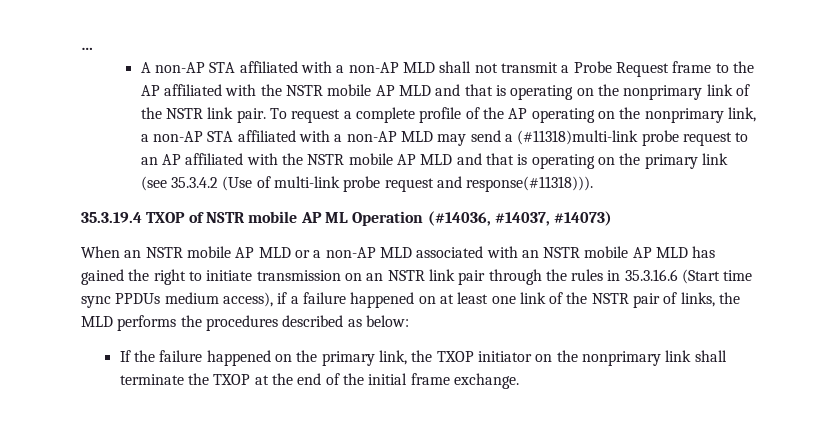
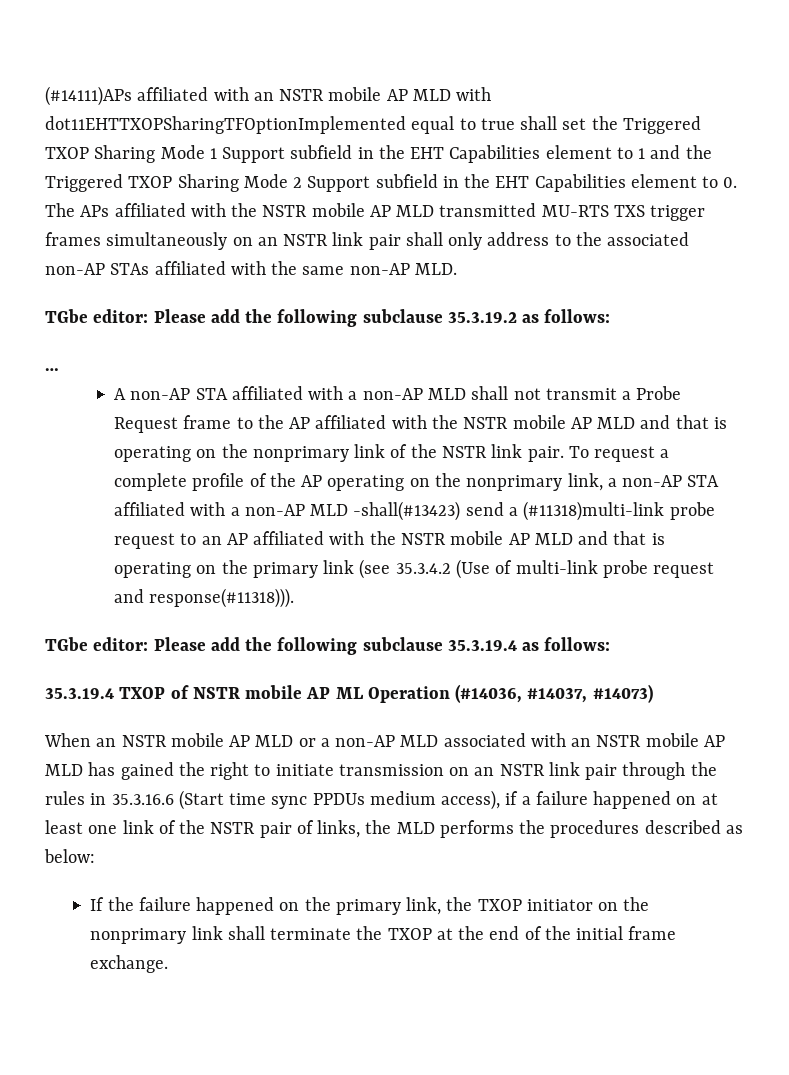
+ (#14111)APs affiliated with an NSTR mobile AP MLD with dot11EHTTXOPSharingTFOptionImplemented equal to true shall set the Triggered TXOP Sharing Mode 1 Support subfield in the EHT Capabilities element to 1 and the Triggered TXOP Sharing Mode 2 Support subfield in the EHT Capabilities element to 0. The APs affiliated with the NSTR mobile AP MLD transmitted MU-RTS TXS trigger frames simultaneously on an NSTR link pair shall only address to the associated non-AP STAs affiliated with the same non-AP MLD.
+ TGbe editor: Please add the following subclause 35.3.19.2 as follows:
- To request a complete profile of the AP operating on the nonprimary link, a non-AP STA affiliated with a non-AP MLD may send a (#11318)multi-link probe request to an AP affiliated with the NSTR mobile AP MLD and that is operating on the primary link (see 35.3.4.2 (Use of multi-link probe request and response(#11318))).
+ To request a complete profile of the AP operating on the nonprimary link, a non-AP STA affiliated with a non-AP MLD -shall(#13423) send a (#11318)multi-link probe request to an AP affiliated with the NSTR mobile AP MLD and that is operating on the primary link (see 35.3.4.2 (Use of multi-link probe request and response(#11318))).
+ TGbe editor: Please add the following subclause 35.3.19.4 as follows:

